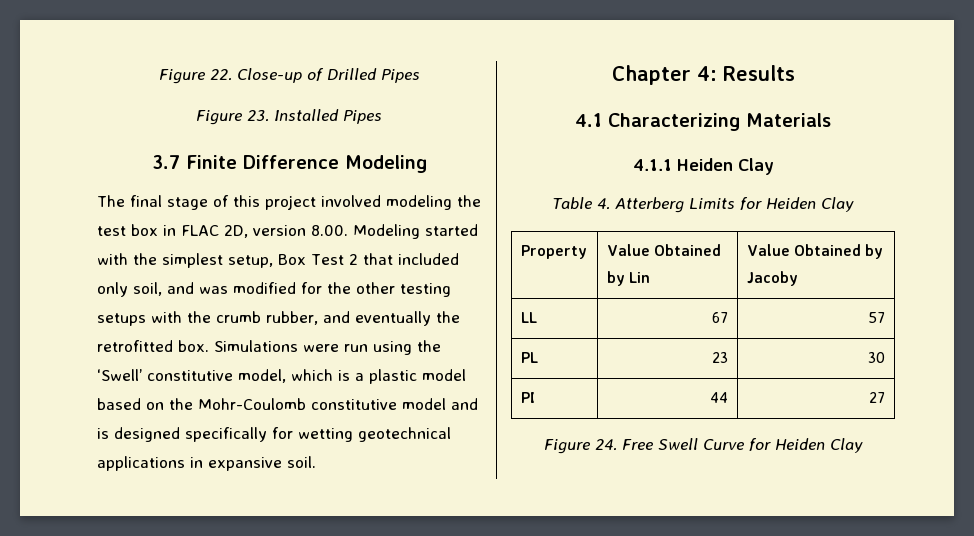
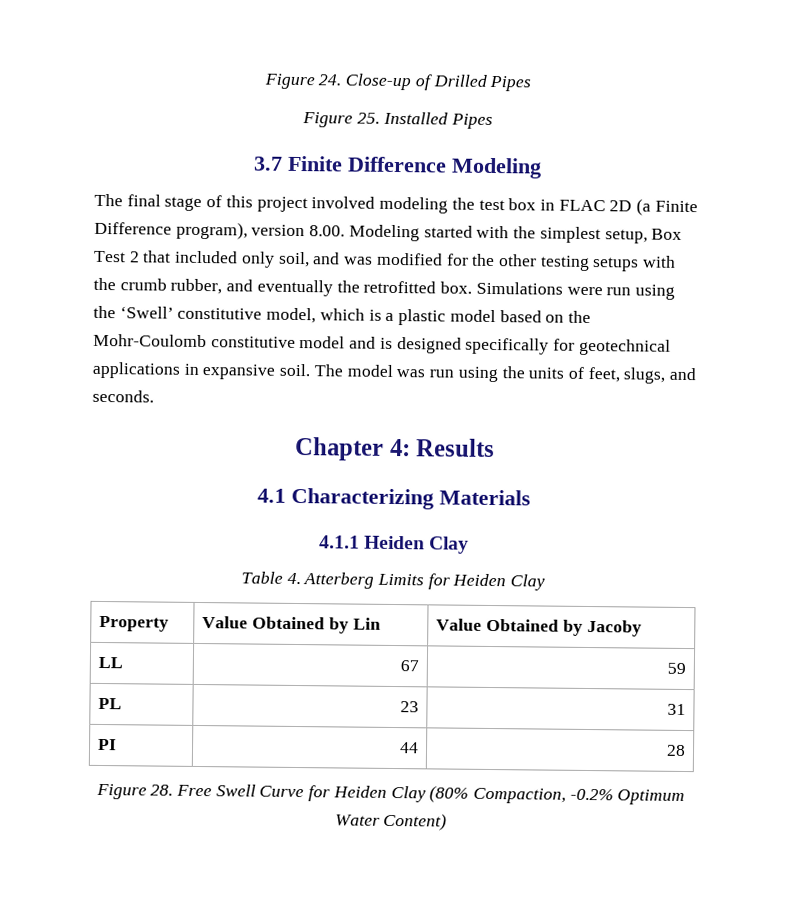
- Figure 22. Close-up of Drilled Pipes
+ Figure 24. Close-up of Drilled Pipes
- Figure 23. Installed Pipes
+ Figure 25. Installed Pipes
- The final stage of this project involved modeling the test box in FLAC 2D, version 8.00. Modeling started with the simplest setup, Box Test 2 that included only soil, and was modified for the other testing setups with the crumb rubber, and eventually the retrofitted box.
+ The final stage of this project involved modeling the test box in FLAC 2D (a Finite Difference program), version 8.00. Modeling started with the simplest setup, Box Test 2 that included only soil, and was modified for the other testing setups with the crumb rubber, and eventually the retrofitted box.
- Simulations were run using the ‘Swell’ constitutive model, which is a plastic model based on the Mohr-Coulomb constitutive model and is designed specifically for wetting geotechnical applications in expansive soil.
+ Simulations were run using the ‘Swell’ constitutive model, which is a plastic model based on the Mohr-Coulomb constitutive model and is designed specifically for geotechnical applications in expansive soil. The model was run using the units of feet, slugs, and seconds.
- LL | 67 | 57
+ LL | 67 | 59
- PL | 23 | 30
+ PL | 23 | 31
- PI | 44 | 27
- Figure 24. Free Swell Curve for Heiden Clay
+ PI | 44 | 28
+ Figure 28. Free Swell Curve for Heiden Clay (80% Compaction, -0.2% Optimum Water Content)

